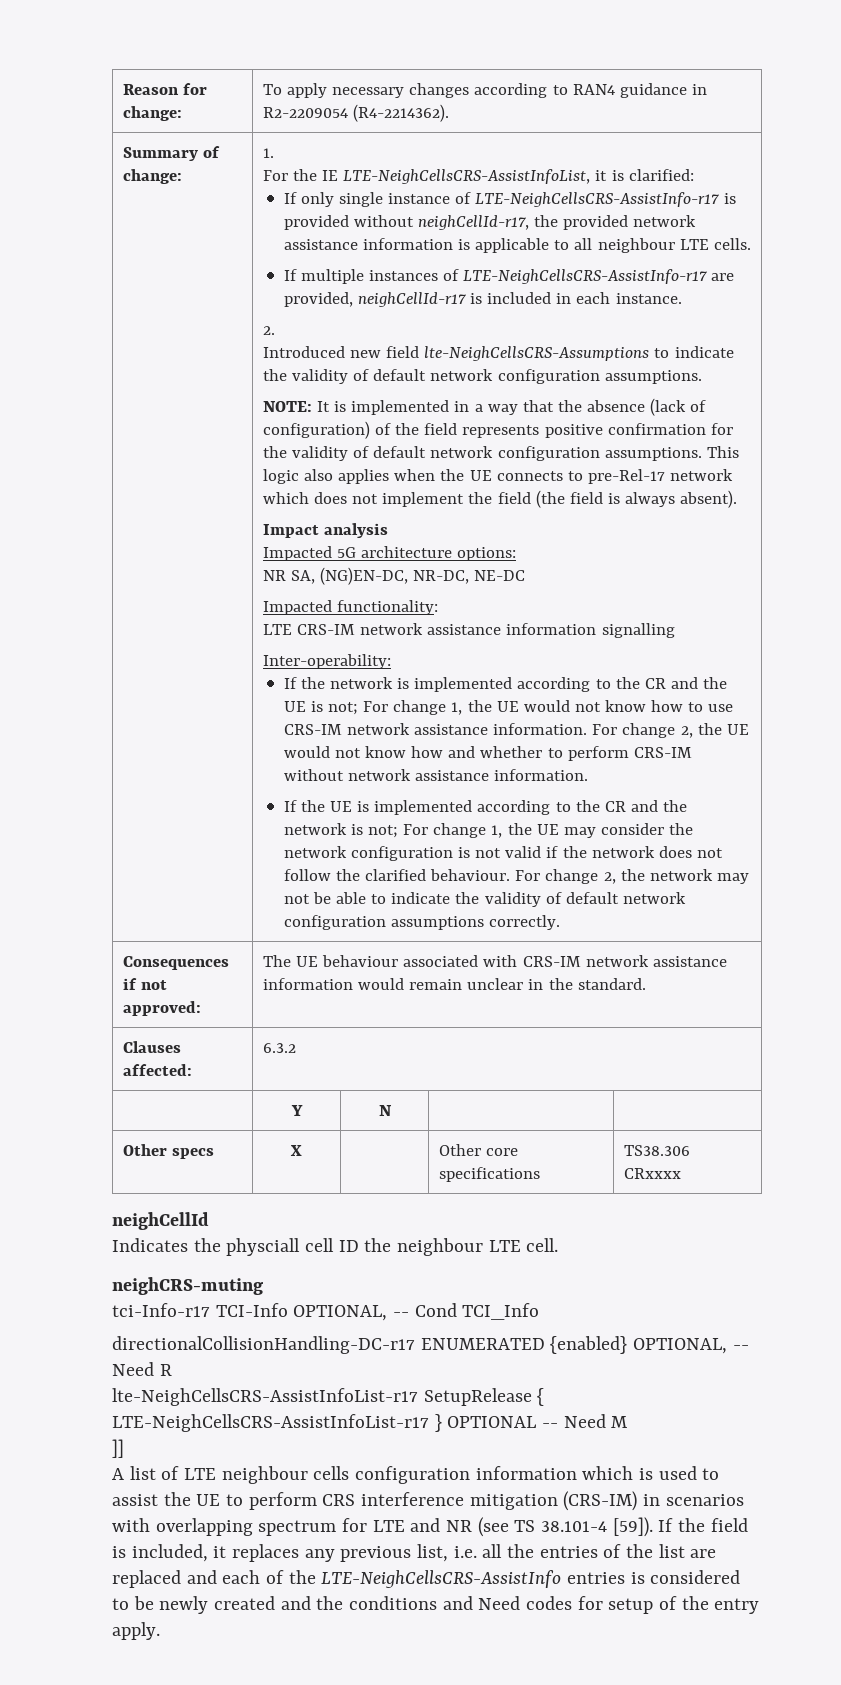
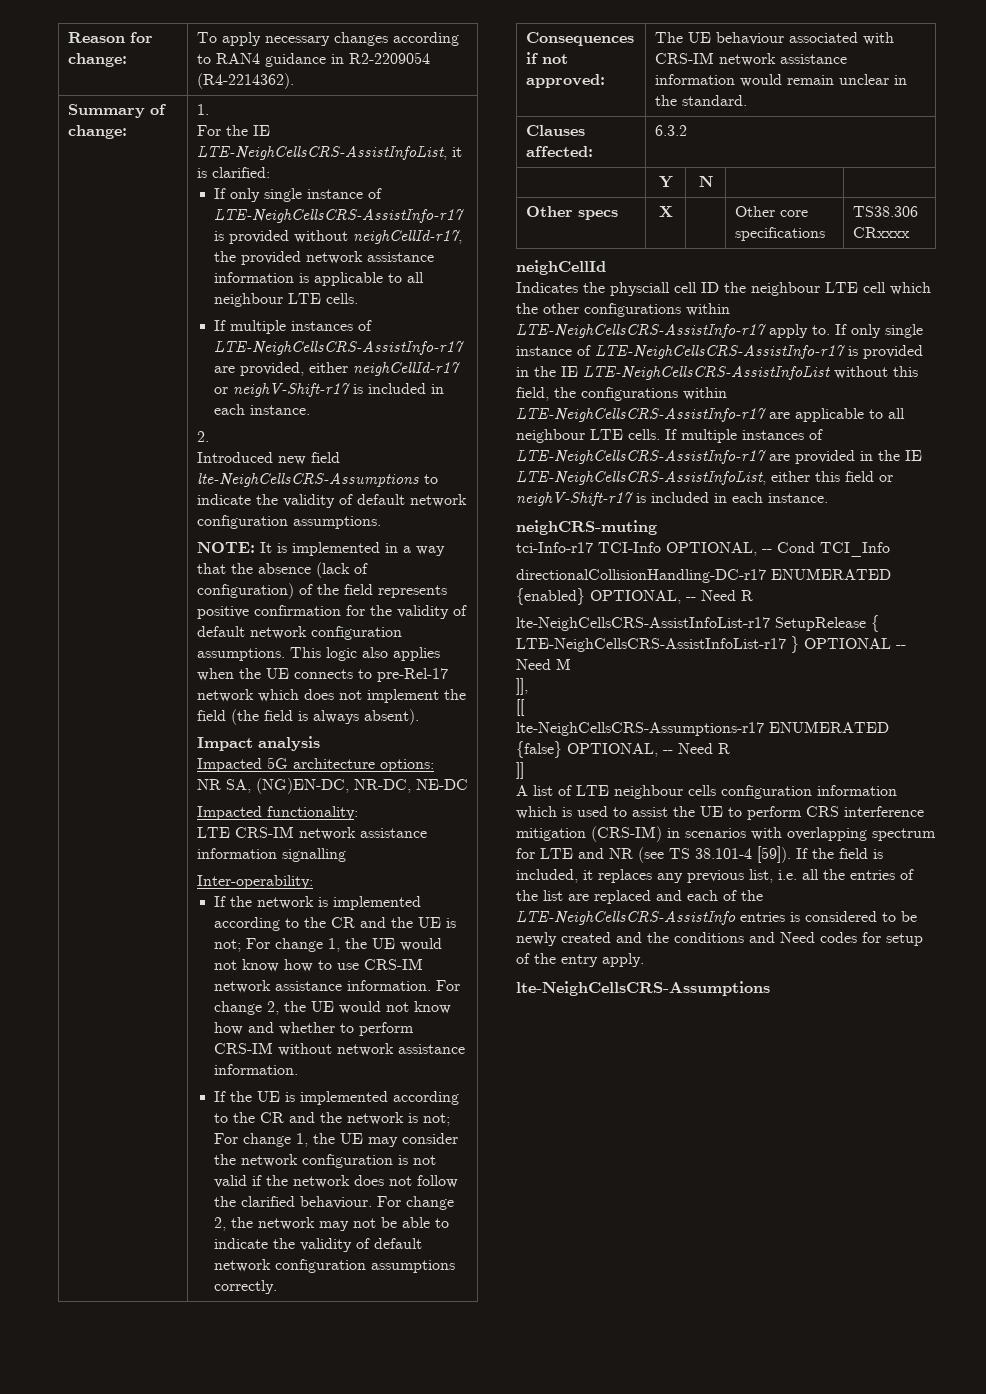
- If multiple instances of LTE-NeighCellsCRS-AssistInfo-r17 are provided, neighCellId-r17 is included in each instance.
+ If multiple instances of LTE-NeighCellsCRS-AssistInfo-r17 are provided, either neighCellId-r17 or neighV-Shift-r17 is included in each instance.
- Indicates the physciall cell ID the neighbour LTE cell.
+ Indicates the physciall cell ID the neighbour LTE cell which the other configurations within LTE-NeighCellsCRS-AssistInfo-r17 apply to. If only single instance of LTE-NeighCellsCRS-AssistInfo-r17 is provided in the IE LTE-NeighCellsCRS-AssistInfoList without this field, the configurations within LTE-NeighCellsCRS-AssistInfo-r17 are applicable to all neighbour LTE cells. If multiple instances of LTE-NeighCellsCRS-AssistInfo-r17 are provided in the IE LTE-NeighCellsCRS-AssistInfoList, either this field or neighV-Shift-r17 is included in each instance.
+ ]],
+ [[
+ lte-NeighCellsCRS-Assumptions-r17 ENUMERATED {false} OPTIONAL, -- Need R
  If the field is included, it replaces any previous list, i.e. all the entries of the list are replaced and each of the LTE-NeighCellsCRS-AssistInfo entries is considered to be newly created and the conditions and Need codes for setup of the entry apply.
+ lte-NeighCellsCRS-Assumptions

